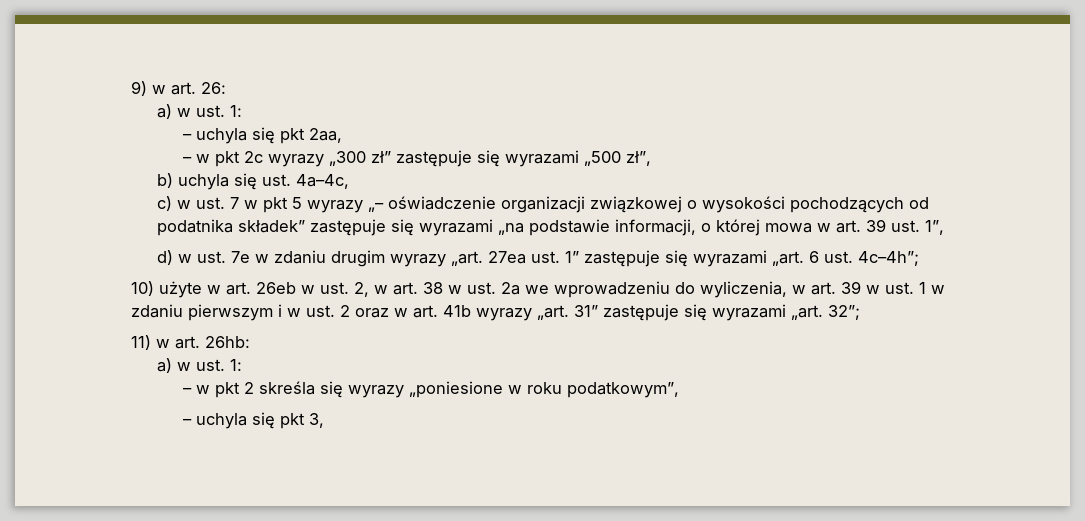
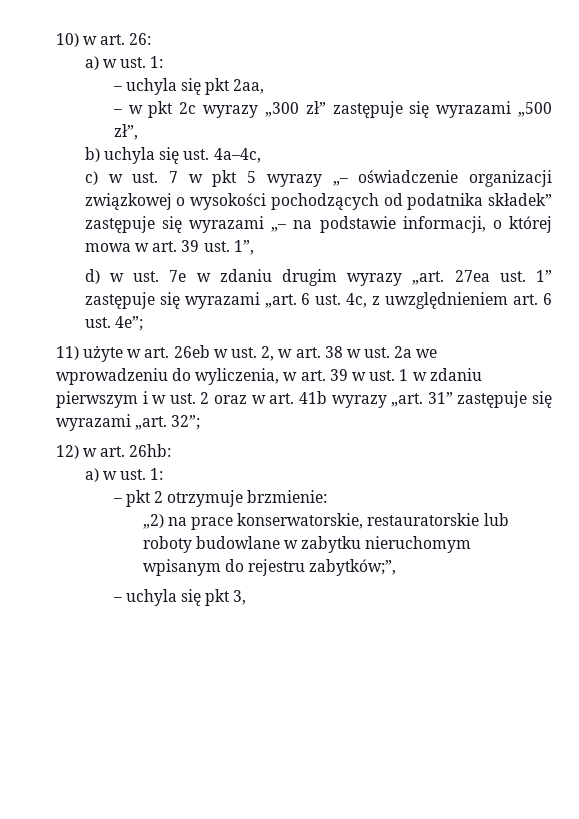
- 9) w art. 26:
+ 10) w art. 26:
- – w pkt 2c wyrazy „300 złˮ zastępuje się wyrazami „500 złˮ,
+ – w pkt 2c wyrazy „300 zł” zastępuje się wyrazami „500 zł”,
- c) w ust. 7 w pkt 5 wyrazy „– oświadczenie organizacji związkowej o wysokości pochodzących od podatnika składekˮ zastępuje się wyrazami „na podstawie informacji, o której mowa w art. 39 ust. 1ˮ,
+ c) w ust. 7 w pkt 5 wyrazy „– oświadczenie organizacji związkowej o wysokości pochodzących od podatnika składek” zastępuje się wyrazami „– na podstawie informacji, o której mowa w art. 39 ust. 1ˮ,
- 6 ust. 4c–4h”;
- 10) użyte w art. 26eb w ust. 2, w art. 38 w ust. 2a we wprowadzeniu do wyliczenia, w art. 39 w ust. 1 w zdaniu pierwszym i w ust. 2 oraz w art. 41b wyrazy „art.
+ 6 ust. 4c, z uwzględnieniem art. 6 ust. 4e”;
+ 11) użyte w art. 26eb w ust. 2, w art. 38 w ust. 2a we wprowadzeniu do wyliczenia, w art. 39 w ust. 1 w zdaniu pierwszym i w ust. 2 oraz w art. 41b wyrazy „art.
- 11) w art. 26hb:
+ 12) w art. 26hb:
- – w pkt 2 skreśla się wyrazy „poniesione w roku podatkowymˮ,
+ – pkt 2 otrzymuje brzmienie:
+ „2) na prace konserwatorskie, restauratorskie lub roboty budowlane w zabytku nieruchomym wpisanym do rejestru zabytków;”,

